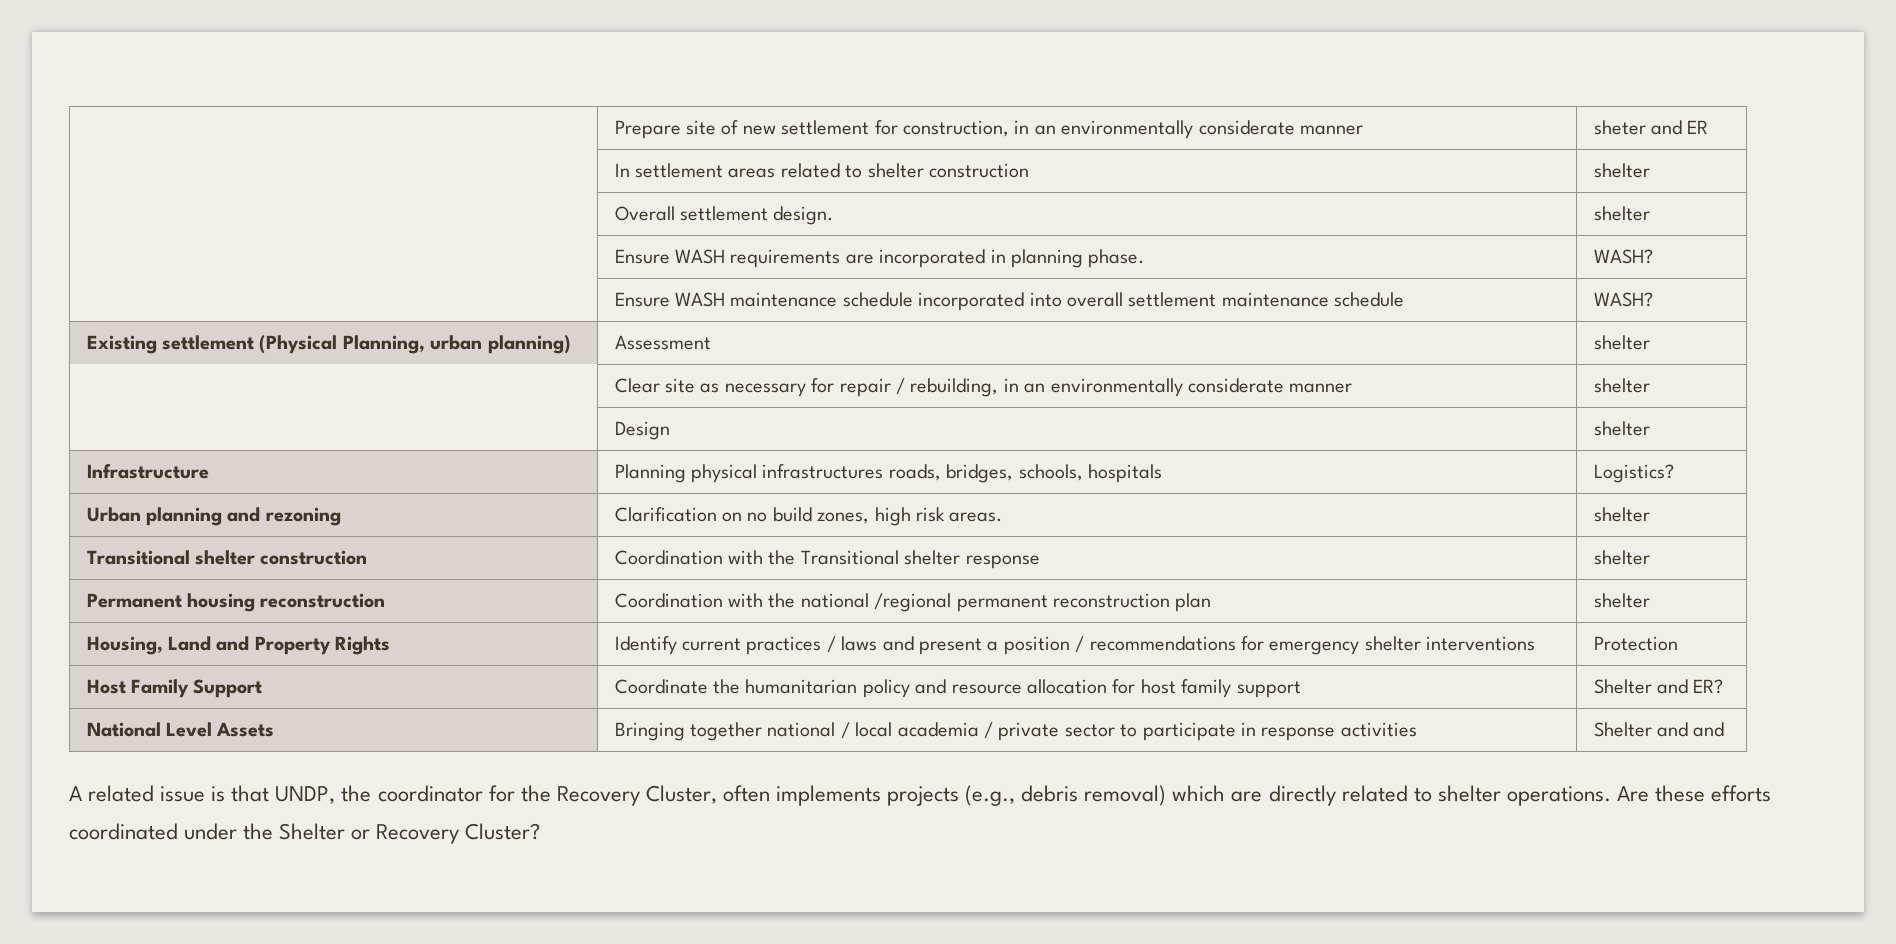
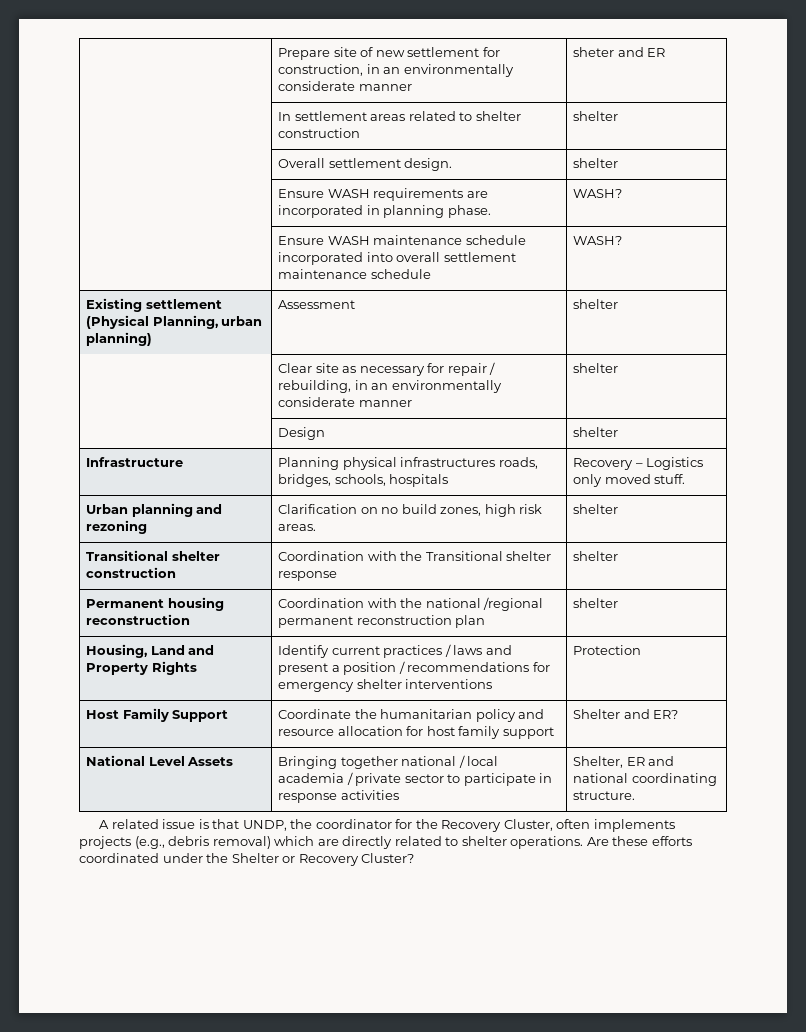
- Infrastructure | Planning physical infrastructures roads, bridges, schools, hospitals | Logistics?
+ Infrastructure | Planning physical infrastructures roads, bridges, schools, hospitals | Recovery – Logistics only moved stuff.
- National Level Assets | Bringing together national / local academia / private sector to participate in response activities | Shelter and and
+ National Level Assets | Bringing together national / local academia / private sector to participate in response activities | Shelter, ER and national coordinating structure.

